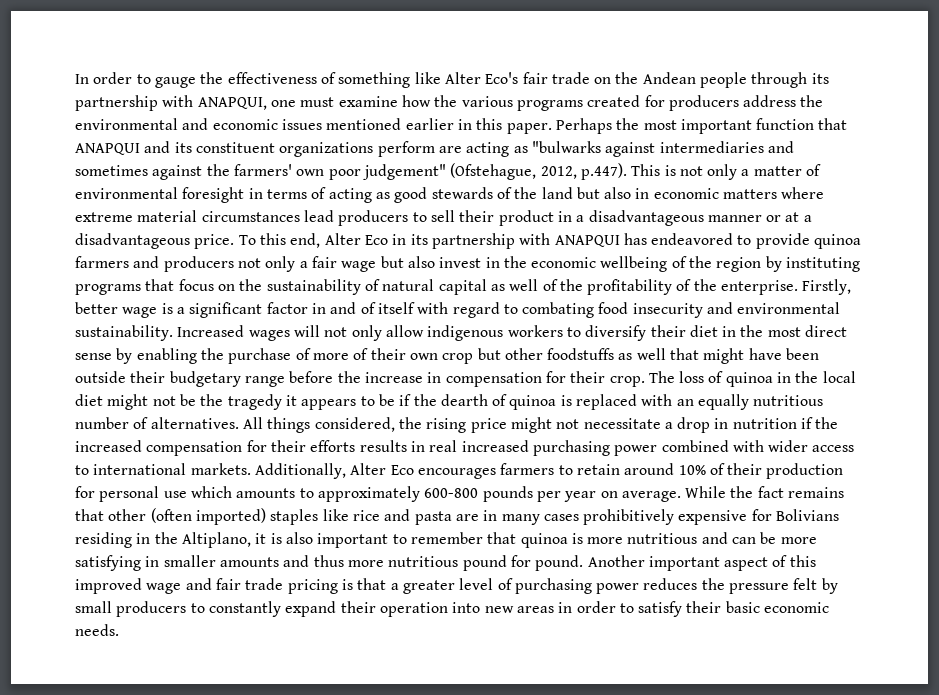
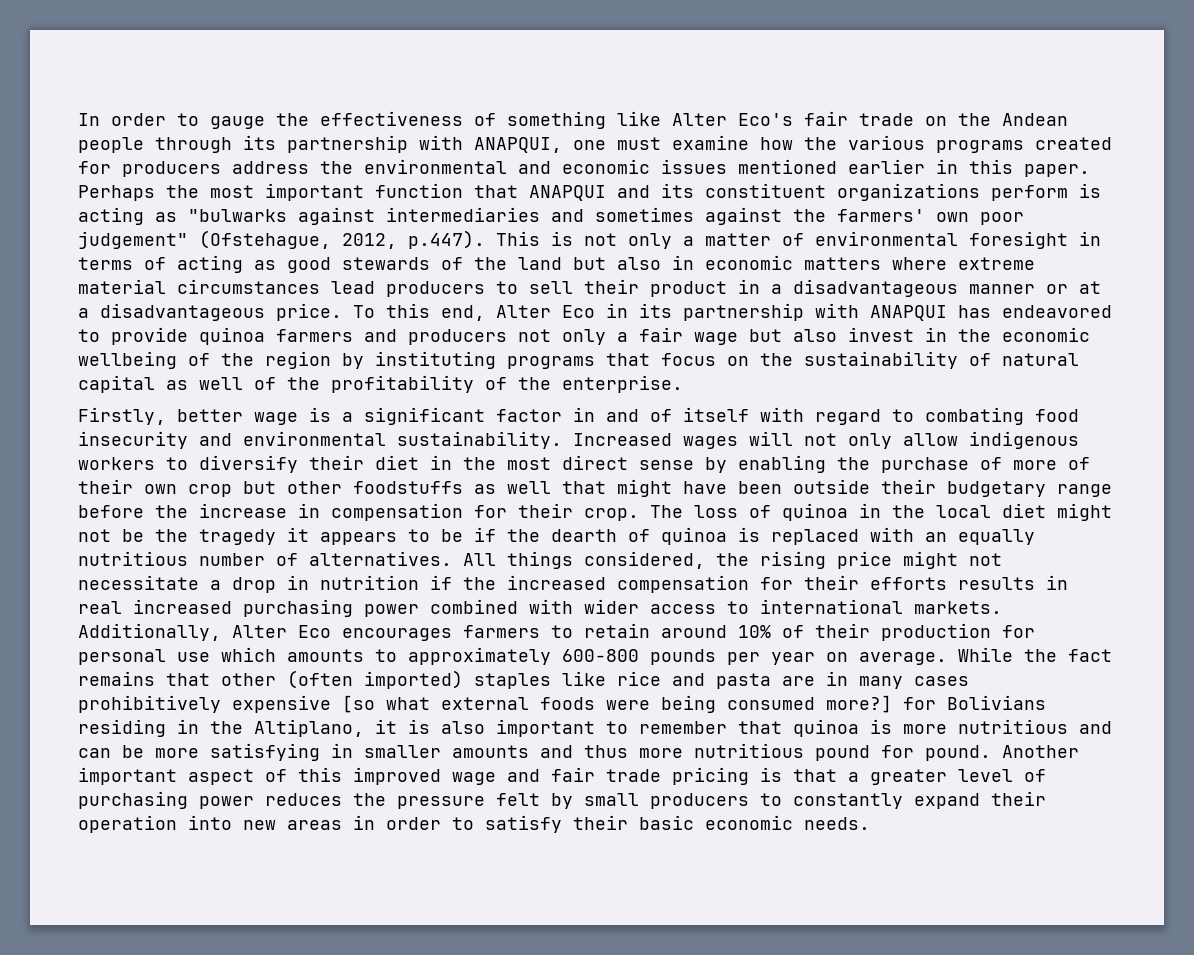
- Perhaps the most important function that ANAPQUI and its constituent organizations perform are acting as "bulwarks against intermediaries and sometimes against the farmers' own poor judgement" (Ofstehague, 2012, p.447). This is not only a matter of environmental foresight in terms of acting as good stewards of the land but also in economic matters where extreme material circumstances lead producers to sell their product in a disadvantageous manner or at a disadvantageous price.
+ Perhaps the most important function that ANAPQUI and its constituent organizations perform is acting as "bulwarks against intermediaries and sometimes against the farmers' own poor judgement" (Ofstehague, 2012, p.447). This is not only a matter of environmental foresight in terms of acting as good stewards of the land but also in economic matters where extreme material circumstances lead producers to sell their product in a disadvantageous manner or at a disadvantageous price.
- To this end, Alter Eco in its partnership with ANAPQUI has endeavored to provide quinoa farmers and producers not only a fair wage but also invest in the economic wellbeing of the region by instituting programs that focus on the sustainability of natural capital as well of the profitability of the enterprise. Firstly, better wage is a significant factor in and of itself with regard to combating food insecurity and environmental sustainability.
+ To this end, Alter Eco in its partnership with ANAPQUI has endeavored to provide quinoa farmers and producers not only a fair wage but also invest in the economic wellbeing of the region by instituting programs that focus on the sustainability of natural capital as well of the profitability of the enterprise.
+ Firstly, better wage is a significant factor in and of itself with regard to combating food insecurity and environmental sustainability.
- While the fact remains that other (often imported) staples like rice and pasta are in many cases prohibitively expensive for Bolivians residing in the Altiplano, it is also important to remember that quinoa is more nutritious and can be more satisfying in smaller amounts and thus more nutritious pound for pound.
+ While the fact remains that other (often imported) staples like rice and pasta are in many cases prohibitively expensive [so what external foods were being consumed more?] for Bolivians residing in the Altiplano, it is also important to remember that quinoa is more nutritious and can be more satisfying in smaller amounts and thus more nutritious pound for pound.

